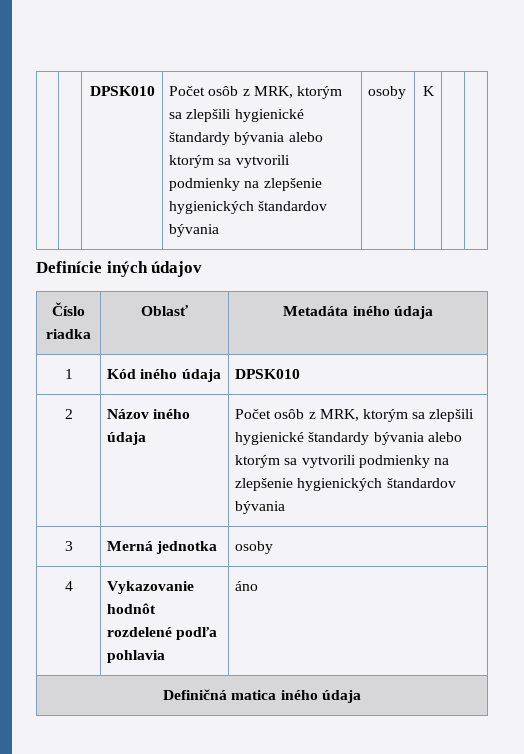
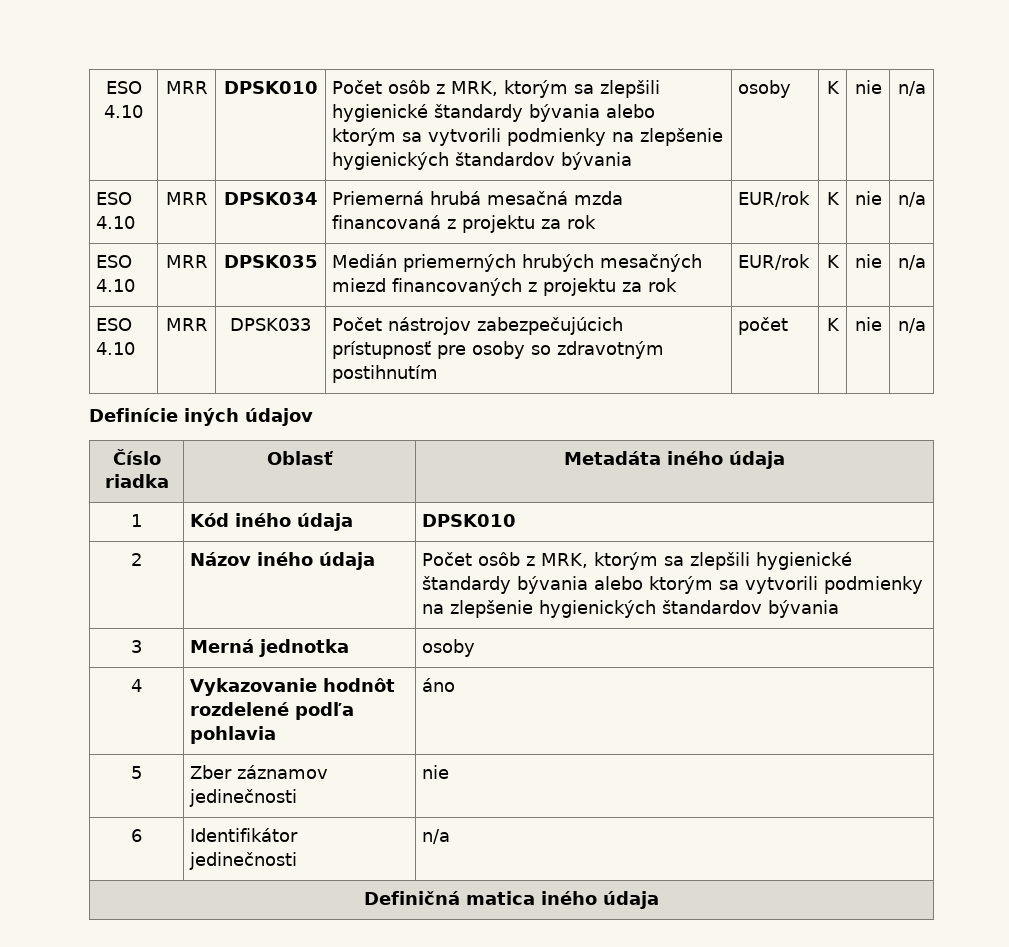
- | | DPSK010 | Počet osôb z MRK, ktorým sa zlepšili hygienické štandardy bývania alebo ktorým sa vytvorili podmienky na zlepšenie hygienických štandardov bývania | osoby | K | |
+ ESO 4.10 | MRR | DPSK010 | Počet osôb z MRK, ktorým sa zlepšili hygienické štandardy bývania alebo ktorým sa vytvorili podmienky na zlepšenie hygienických štandardov bývania | osoby | K | nie | n/a
+ ESO 4.10 | MRR | DPSK034 | Priemerná hrubá mesačná mzda financovaná z projektu za rok | EUR/rok | K | nie | n/a
+ ESO 4.10 | MRR | DPSK035 | Medián priemerných hrubých mesačných miezd financovaných z projektu za rok | EUR/rok | K | nie | n/a
+ ESO 4.10 | MRR | DPSK033 | Počet nástrojov zabezpečujúcich prístupnosť pre osoby so zdravotným postihnutím | počet | K | nie | n/a
+ 5 | Zber záznamov jedinečnosti | nie
+ 6 | Identifikátor jedinečnosti | n/a

